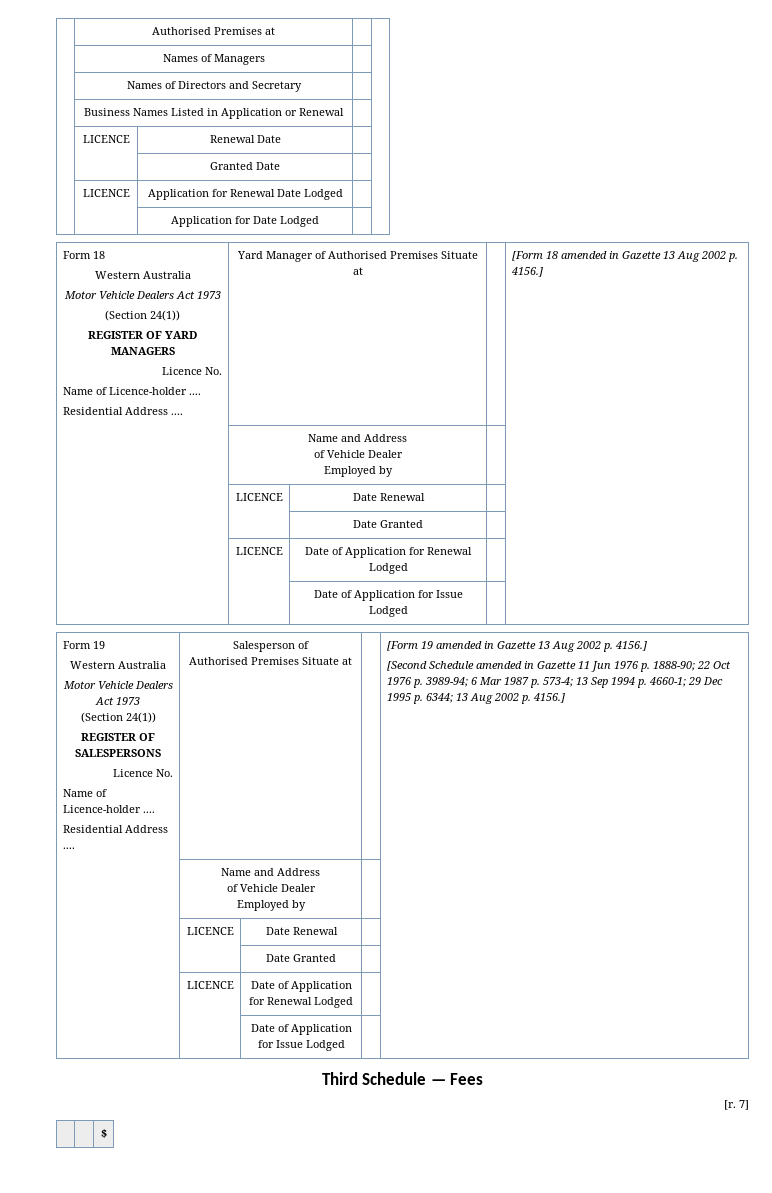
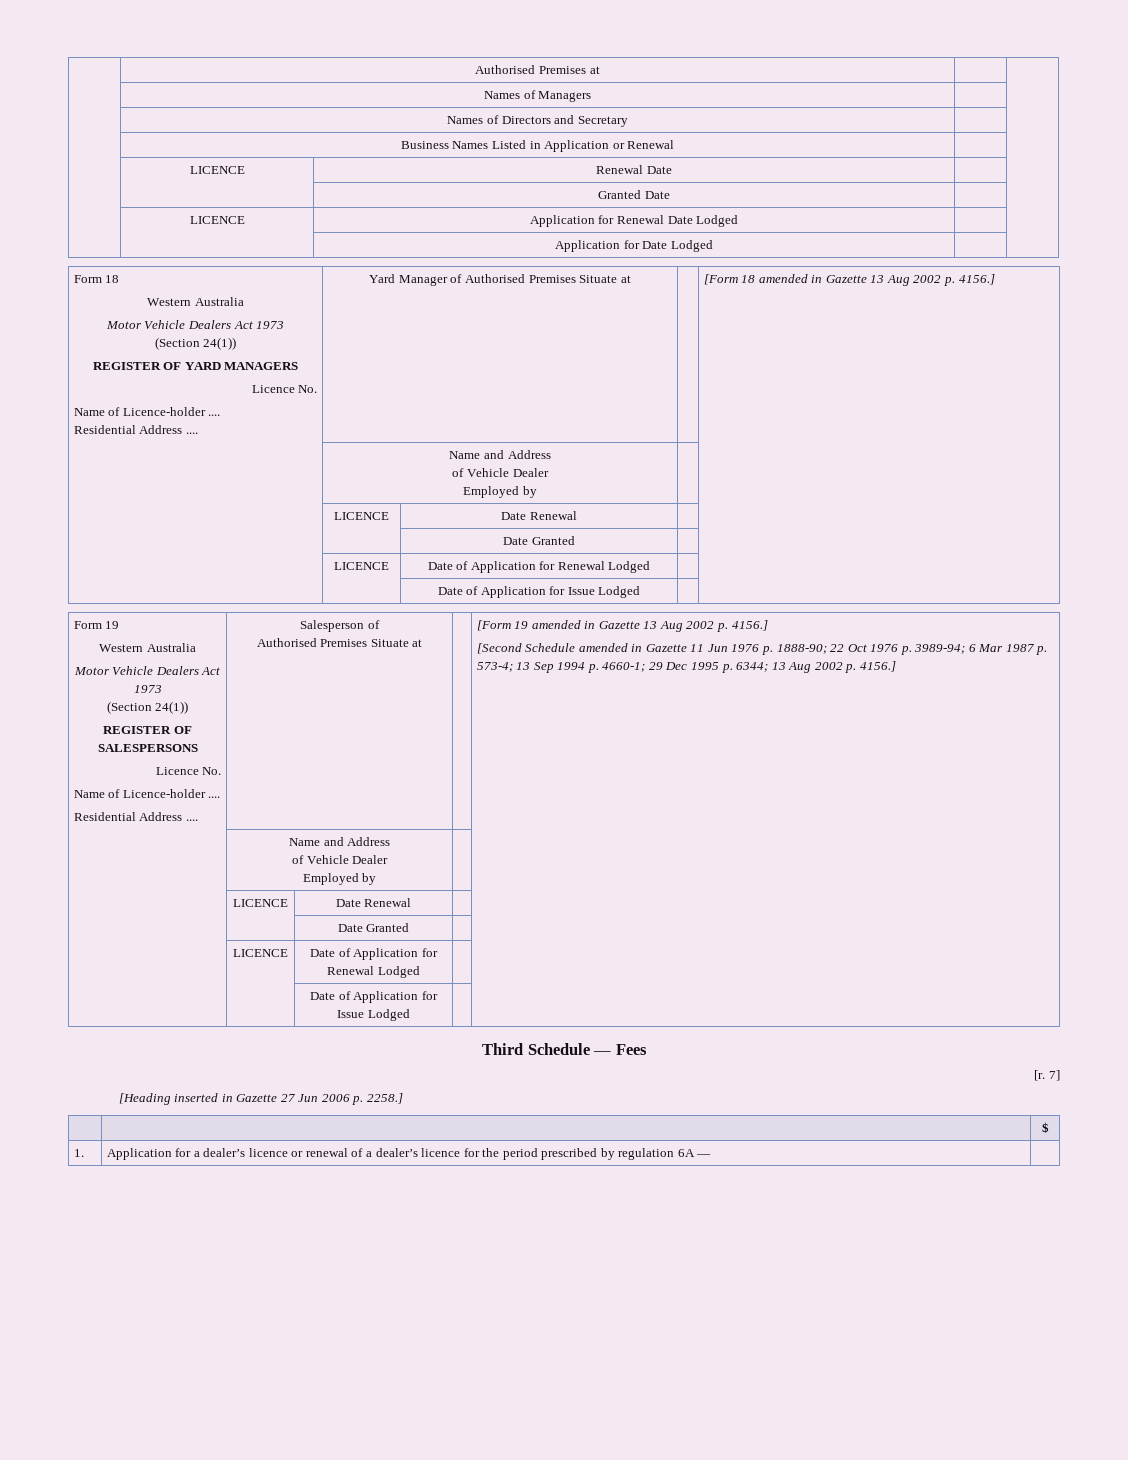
+ [Heading inserted in Gazette 27 Jun 2006 p. 2258.]
  | | $
+ 1. | Application for a dealer’s licence or renewal of a dealer’s licence for the period prescribed by regulation 6A — |

